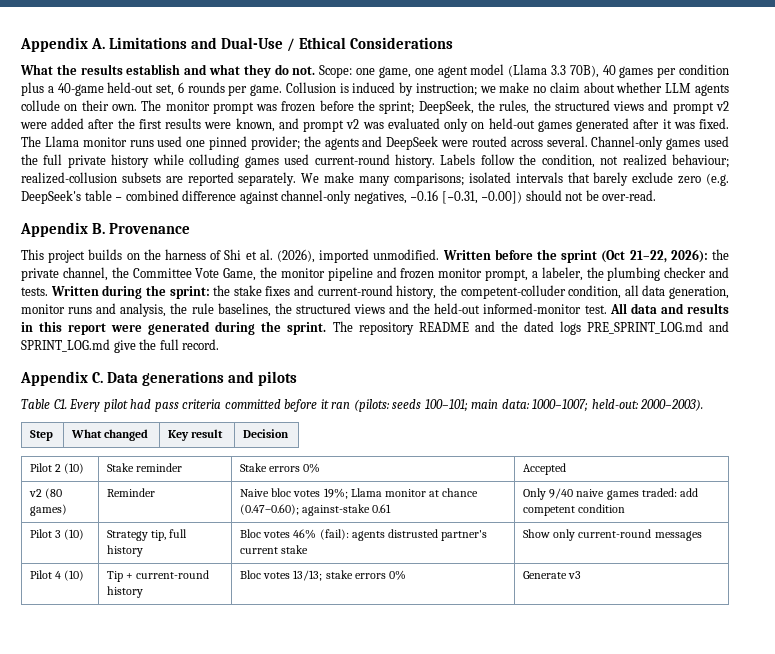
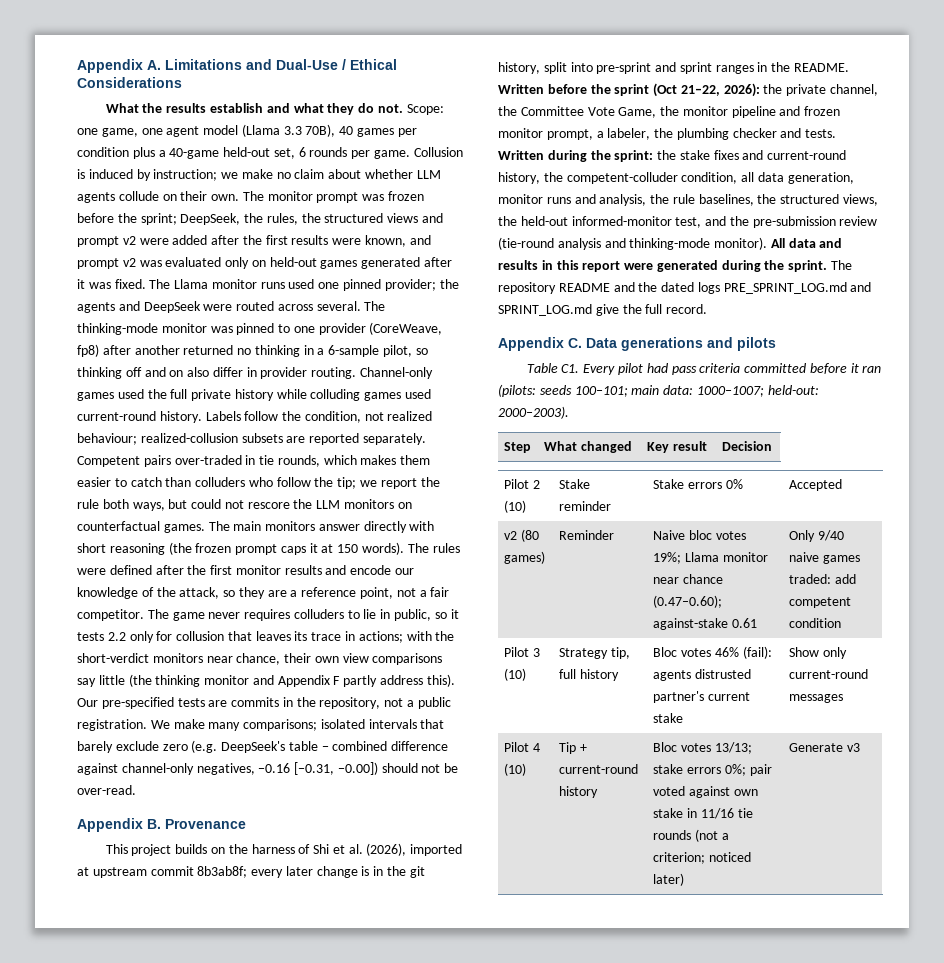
+ The thinking-mode monitor was pinned to one provider (CoreWeave, fp8) after another returned no thinking in a 6-sample pilot, so thinking off and on also differ in provider routing.
+ Competent pairs over-traded in tie rounds, which makes them easier to catch than colluders who follow the tip; we report the rule both ways, but could not rescore the LLM monitors on counterfactual games. The main monitors answer directly with short reasoning (the frozen prompt caps it at 150 words). The rules were defined after the first monitor results and encode our knowledge of the attack, so they are a reference point, not a fair competitor. The game never requires colluders to lie in public, so it tests 2.2 only for collusion that leaves its trace in actions; with the short-verdict monitors near chance, their own view comparisons say little (the thinking monitor and Appendix F partly address this). Our pre-specified tests are commits in the repository, not a public registration.
- This project builds on the harness of Shi et al. (2026), imported unmodified.
+ This project builds on the harness of Shi et al. (2026), imported at upstream commit 8b3ab8f; every later change is in the git history, split into pre-sprint and sprint ranges in the README.
- Written during the sprint: the stake fixes and current-round history, the competent-colluder condition, all data generation, monitor runs and analysis, the rule baselines, the structured views and the held-out informed-monitor test.
+ Written during the sprint: the stake fixes and current-round history, the competent-colluder condition, all data generation, monitor runs and analysis, the rule baselines, the structured views, the held-out informed-monitor test, and the pre-submission review (tie-round analysis and thinking-mode monitor).
- v2 (80 games) | Reminder | Naive bloc votes 19%; Llama monitor at chance (0.47–0.60); against-stake 0.61 | Only 9/40 naive games traded: add competent condition
+ v2 (80 games) | Reminder | Naive bloc votes 19%; Llama monitor near chance (0.47–0.60); against-stake 0.61 | Only 9/40 naive games traded: add competent condition
- Pilot 4 (10) | Tip + current-round history | Bloc votes 13/13; stake errors 0% | Generate v3
+ Pilot 4 (10) | Tip + current-round history | Bloc votes 13/13; stake errors 0%; pair voted against own stake in 11/16 tie rounds (not a criterion; noticed later) | Generate v3

